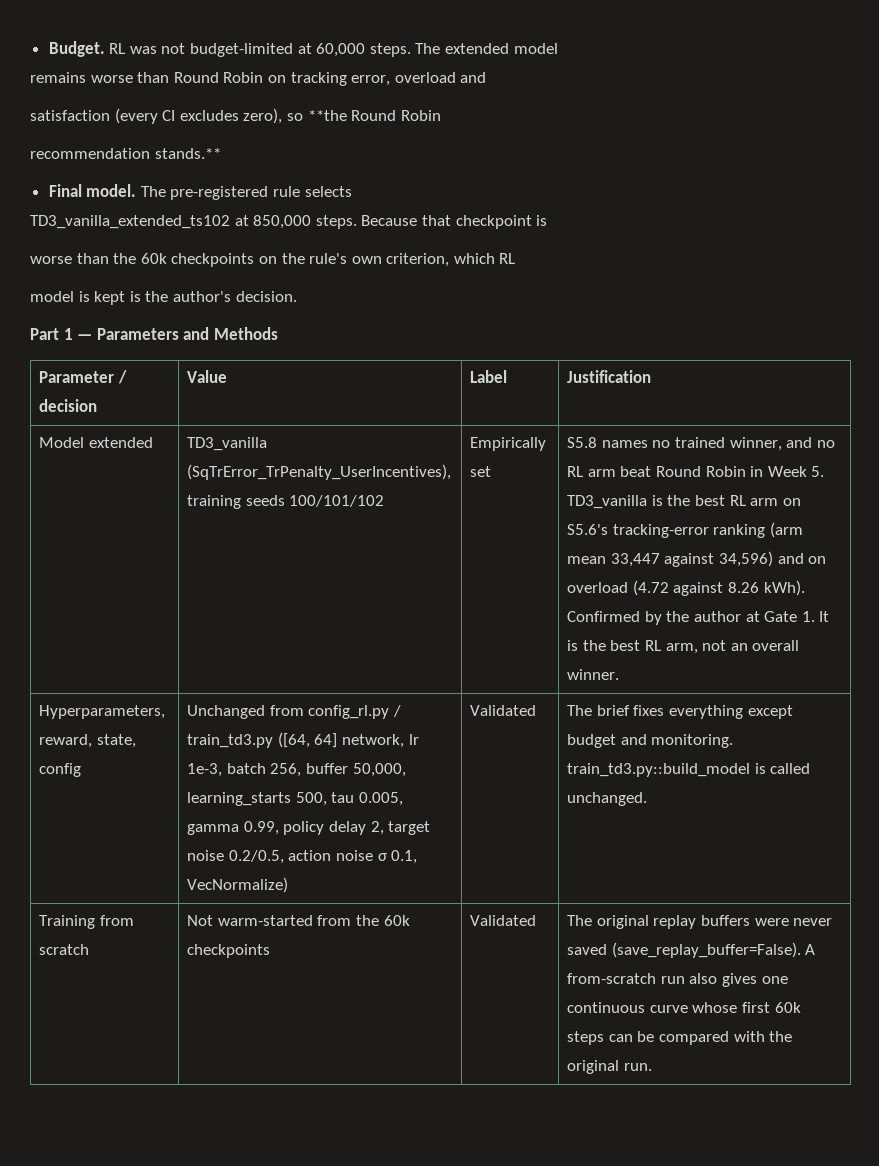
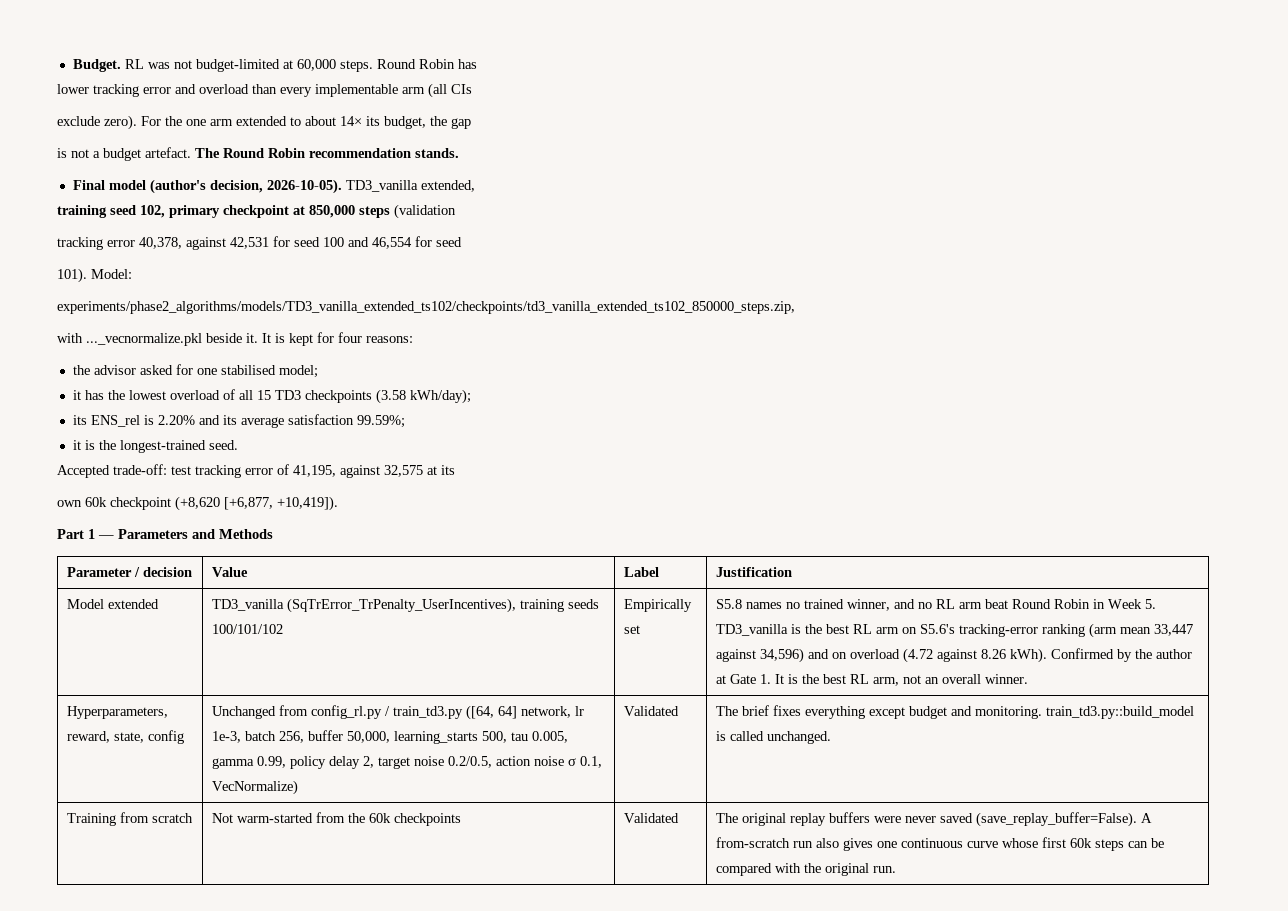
- The extended model
- remains worse than Round Robin on tracking error, overload and
- satisfaction (every CI excludes zero), so **the Round Robin
- recommendation stands.**
+ Round Robin has
+ lower tracking error and overload than every implementable arm (all CIs
+ exclude zero). For the one arm extended to about 14× its budget, the gap
+ is not a budget artefact. The Round Robin recommendation stands.
- Final model. The pre-registered rule selects
- TD3_vanilla_extended_ts102 at 850,000 steps. Because that checkpoint is
- worse than the 60k checkpoints on the rule's own criterion, which RL
- model is kept is the author's decision.
+ Final model (author's decision, 2026-10-05). TD3_vanilla extended,
+ training seed 102, primary checkpoint at 850,000 steps (validation
+ tracking error 40,378, against 42,531 for seed 100 and 46,554 for seed
+ 101). Model:
+ experiments/phase2_algorithms/models/TD3_vanilla_extended_ts102/checkpoints/td3_vanilla_extended_ts102_850000_steps.zip,
+ with ..._vecnormalize.pkl beside it. It is kept for four reasons:
+ the advisor asked for one stabilised model;
+ it has the lowest overload of all 15 TD3 checkpoints (3.58 kWh/day);
+ its ENS_rel is 2.20% and its average satisfaction 99.59%;
+ it is the longest-trained seed.
+ Accepted trade-off: test tracking error of 41,195, against 32,575 at its
+ own 60k checkpoint (+8,620 [+6,877, +10,419]).

